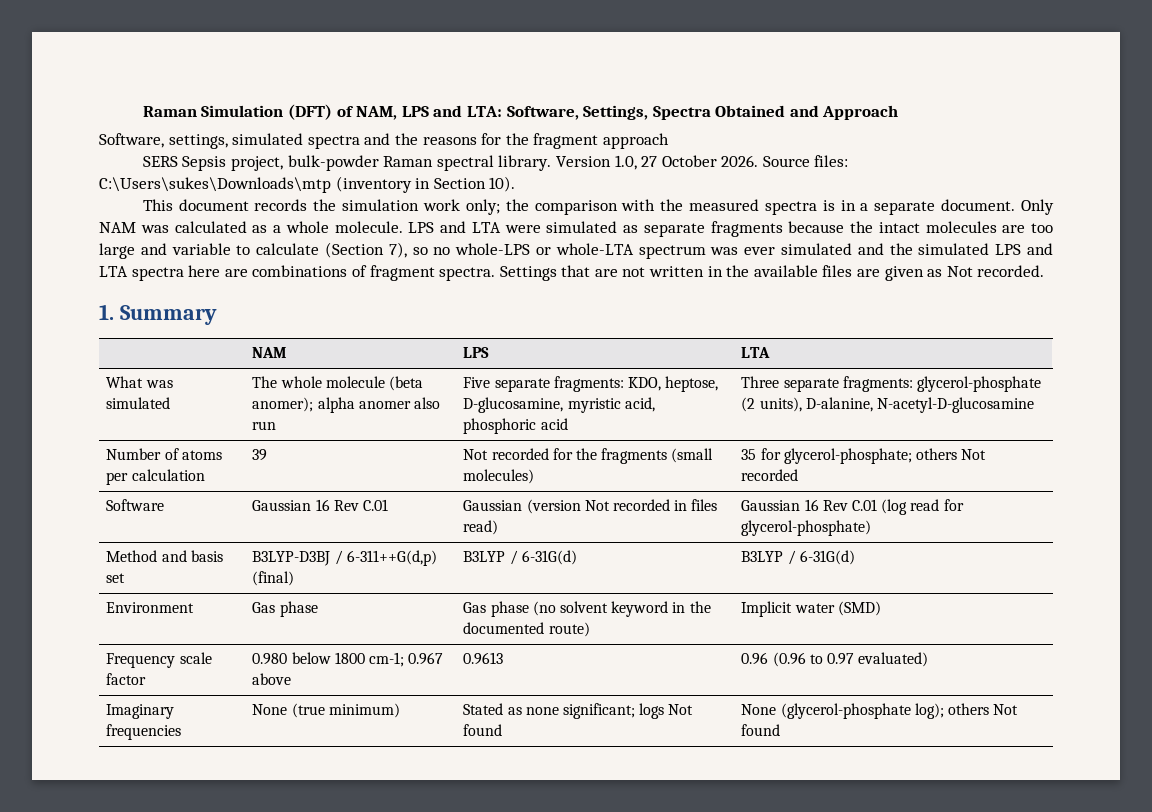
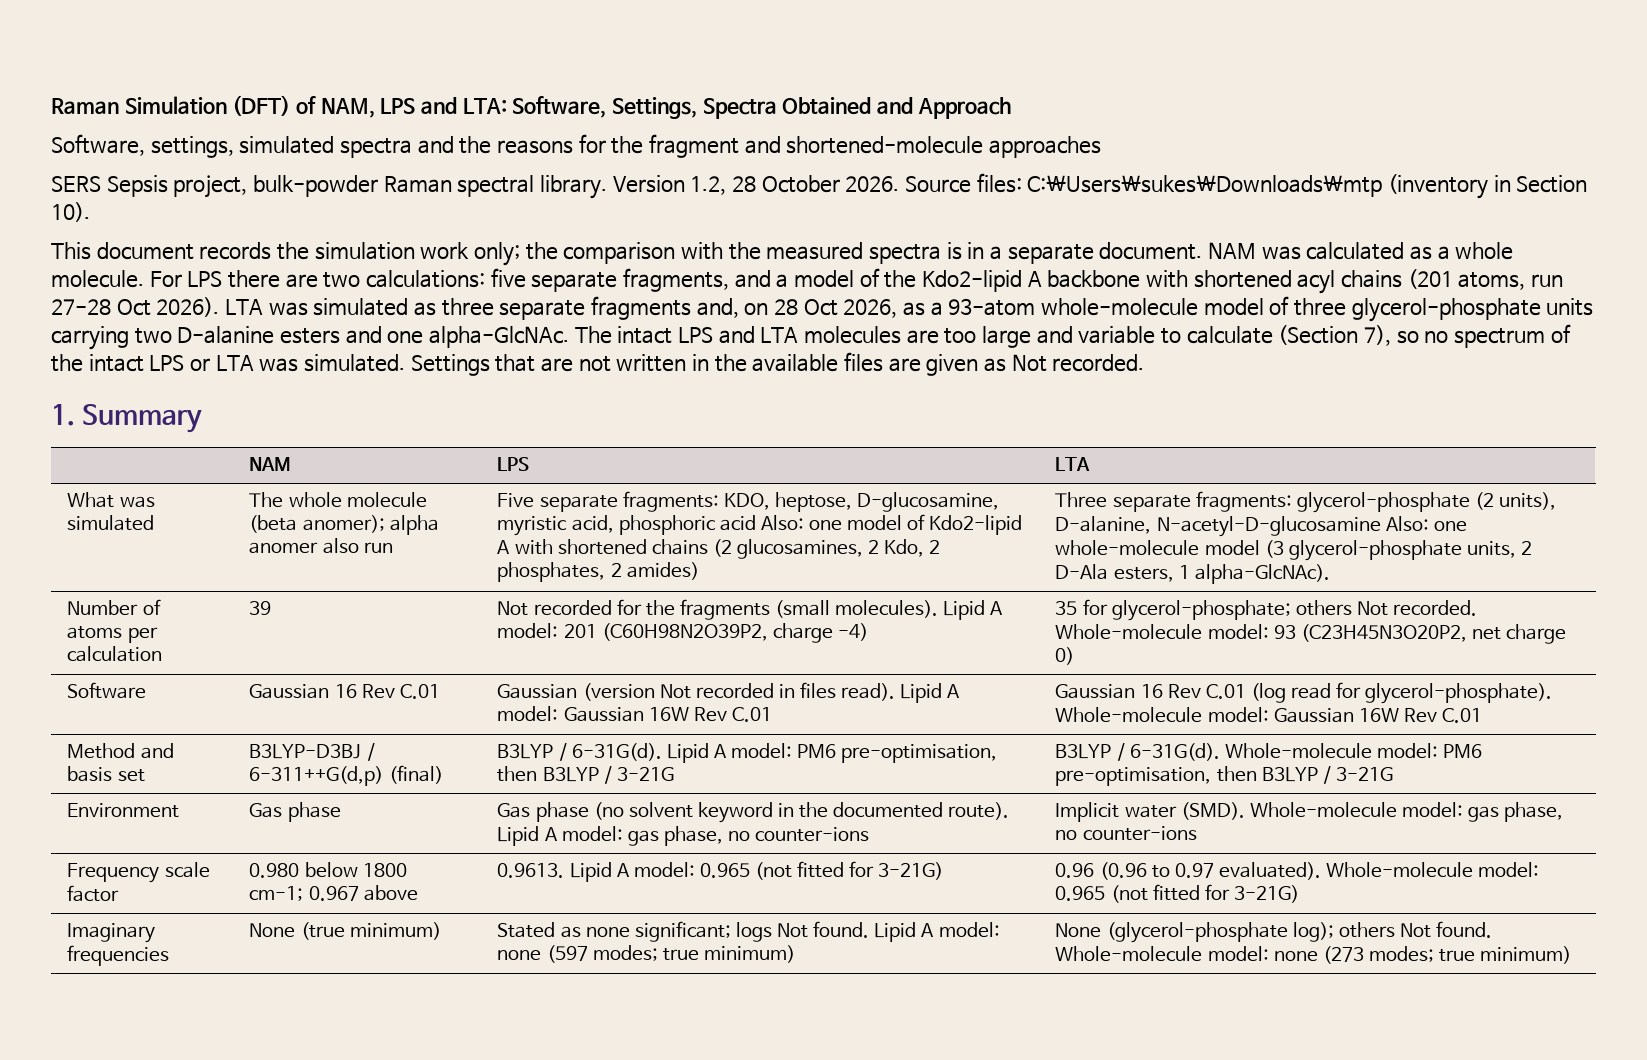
- Software, settings, simulated spectra and the reasons for the fragment approach
+ Software, settings, simulated spectra and the reasons for the fragment and shortened-molecule approaches
- Version 1.0, 27 October 2026.
+ Version 1.2, 28 October 2026.
- Only NAM was calculated as a whole molecule.
+ NAM was calculated as a whole molecule.
- LPS and LTA were simulated as separate fragments because the intact molecules are too large and variable to calculate (Section 7), so no whole-LPS or whole-LTA spectrum was ever simulated and the simulated LPS and LTA spectra here are combinations of fragment spectra.
+ For LPS there are two calculations: five separate fragments, and a model of the Kdo2-lipid A backbone with shortened acyl chains (201 atoms, run 27-28 Oct 2026). LTA was simulated as three separate fragments and, on 28 Oct 2026, as a 93-atom whole-molecule model of three glycerol-phosphate units carrying two D-alanine esters and one alpha-GlcNAc. The intact LPS and LTA molecules are too large and variable to calculate (Section 7), so no spectrum of the intact LPS or LTA was simulated.
- Five separate fragments: KDO, heptose, D-glucosamine, myristic acid, phosphoric acid
+ Five separate fragments: KDO, heptose, D-glucosamine, myristic acid, phosphoric acid Also: one model of Kdo2-lipid A with shortened chains (2 glucosamines, 2 Kdo, 2 phosphates, 2 amides)
- Three separate fragments: glycerol-phosphate (2 units), D-alanine, N-acetyl-D-glucosamine
+ Three separate fragments: glycerol-phosphate (2 units), D-alanine, N-acetyl-D-glucosamine Also: one whole-molecule model (3 glycerol-phosphate units, 2 D-Ala esters, 1 alpha-GlcNAc).
- Number of atoms per calculation | 39 | Not recorded for the fragments (small molecules) | 35 for glycerol-phosphate; others Not recorded
+ Number of atoms per calculation | 39 | Not recorded for the fragments (small molecules). Lipid A model: 201 (C60H98N2O39P2, charge -4) | 35 for glycerol-phosphate; others Not recorded. Whole-molecule model: 93 (C23H45N3O20P2, net charge 0)
- Software | Gaussian 16 Rev C.01 | Gaussian (version Not recorded in files read) | Gaussian 16 Rev C.01 (log read for glycerol-phosphate)
+ Software | Gaussian 16 Rev C.01 | Gaussian (version Not recorded in files read). Lipid A model: Gaussian 16W Rev C.01 | Gaussian 16 Rev C.01 (log read for glycerol-phosphate). Whole-molecule model: Gaussian 16W Rev C.01
- Method and basis set | B3LYP-D3BJ / 6-311++G(d,p) (final) | B3LYP / 6-31G(d) | B3LYP / 6-31G(d)
+ Method and basis set | B3LYP-D3BJ / 6-311++G(d,p) (final) | B3LYP / 6-31G(d). Lipid A model: PM6 pre-optimisation, then B3LYP / 3-21G | B3LYP / 6-31G(d). Whole-molecule model: PM6 pre-optimisation, then B3LYP / 3-21G
- Environment | Gas phase | Gas phase (no solvent keyword in the documented route) | Implicit water (SMD)
+ Environment | Gas phase | Gas phase (no solvent keyword in the documented route). Lipid A model: gas phase, no counter-ions | Implicit water (SMD). Whole-molecule model: gas phase, no counter-ions
- Frequency scale factor | 0.980 below 1800 cm-1; 0.967 above | 0.9613 | 0.96 (0.96 to 0.97 evaluated)
+ Frequency scale factor | 0.980 below 1800 cm-1; 0.967 above | 0.9613. Lipid A model: 0.965 (not fitted for 3-21G) | 0.96 (0.96 to 0.97 evaluated). Whole-molecule model: 0.965 (not fitted for 3-21G)
- Imaginary frequencies | None (true minimum) | Stated as none significant; logs Not found | None (glycerol-phosphate log); others Not found
+ Imaginary frequencies | None (true minimum) | Stated as none significant; logs Not found. Lipid A model: none (597 modes; true minimum) | None (glycerol-phosphate log); others Not found. Whole-molecule model: none (273 modes; true minimum)

